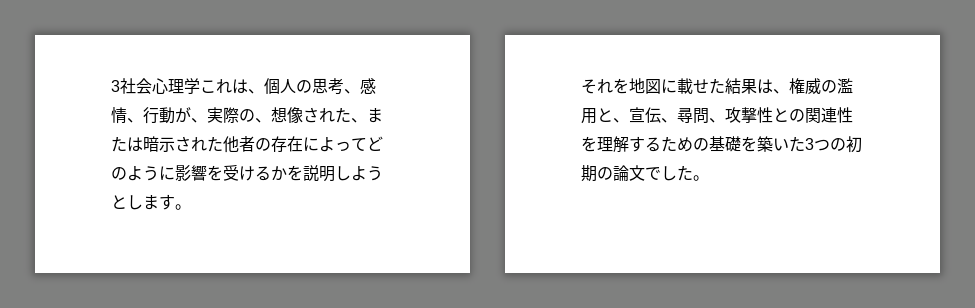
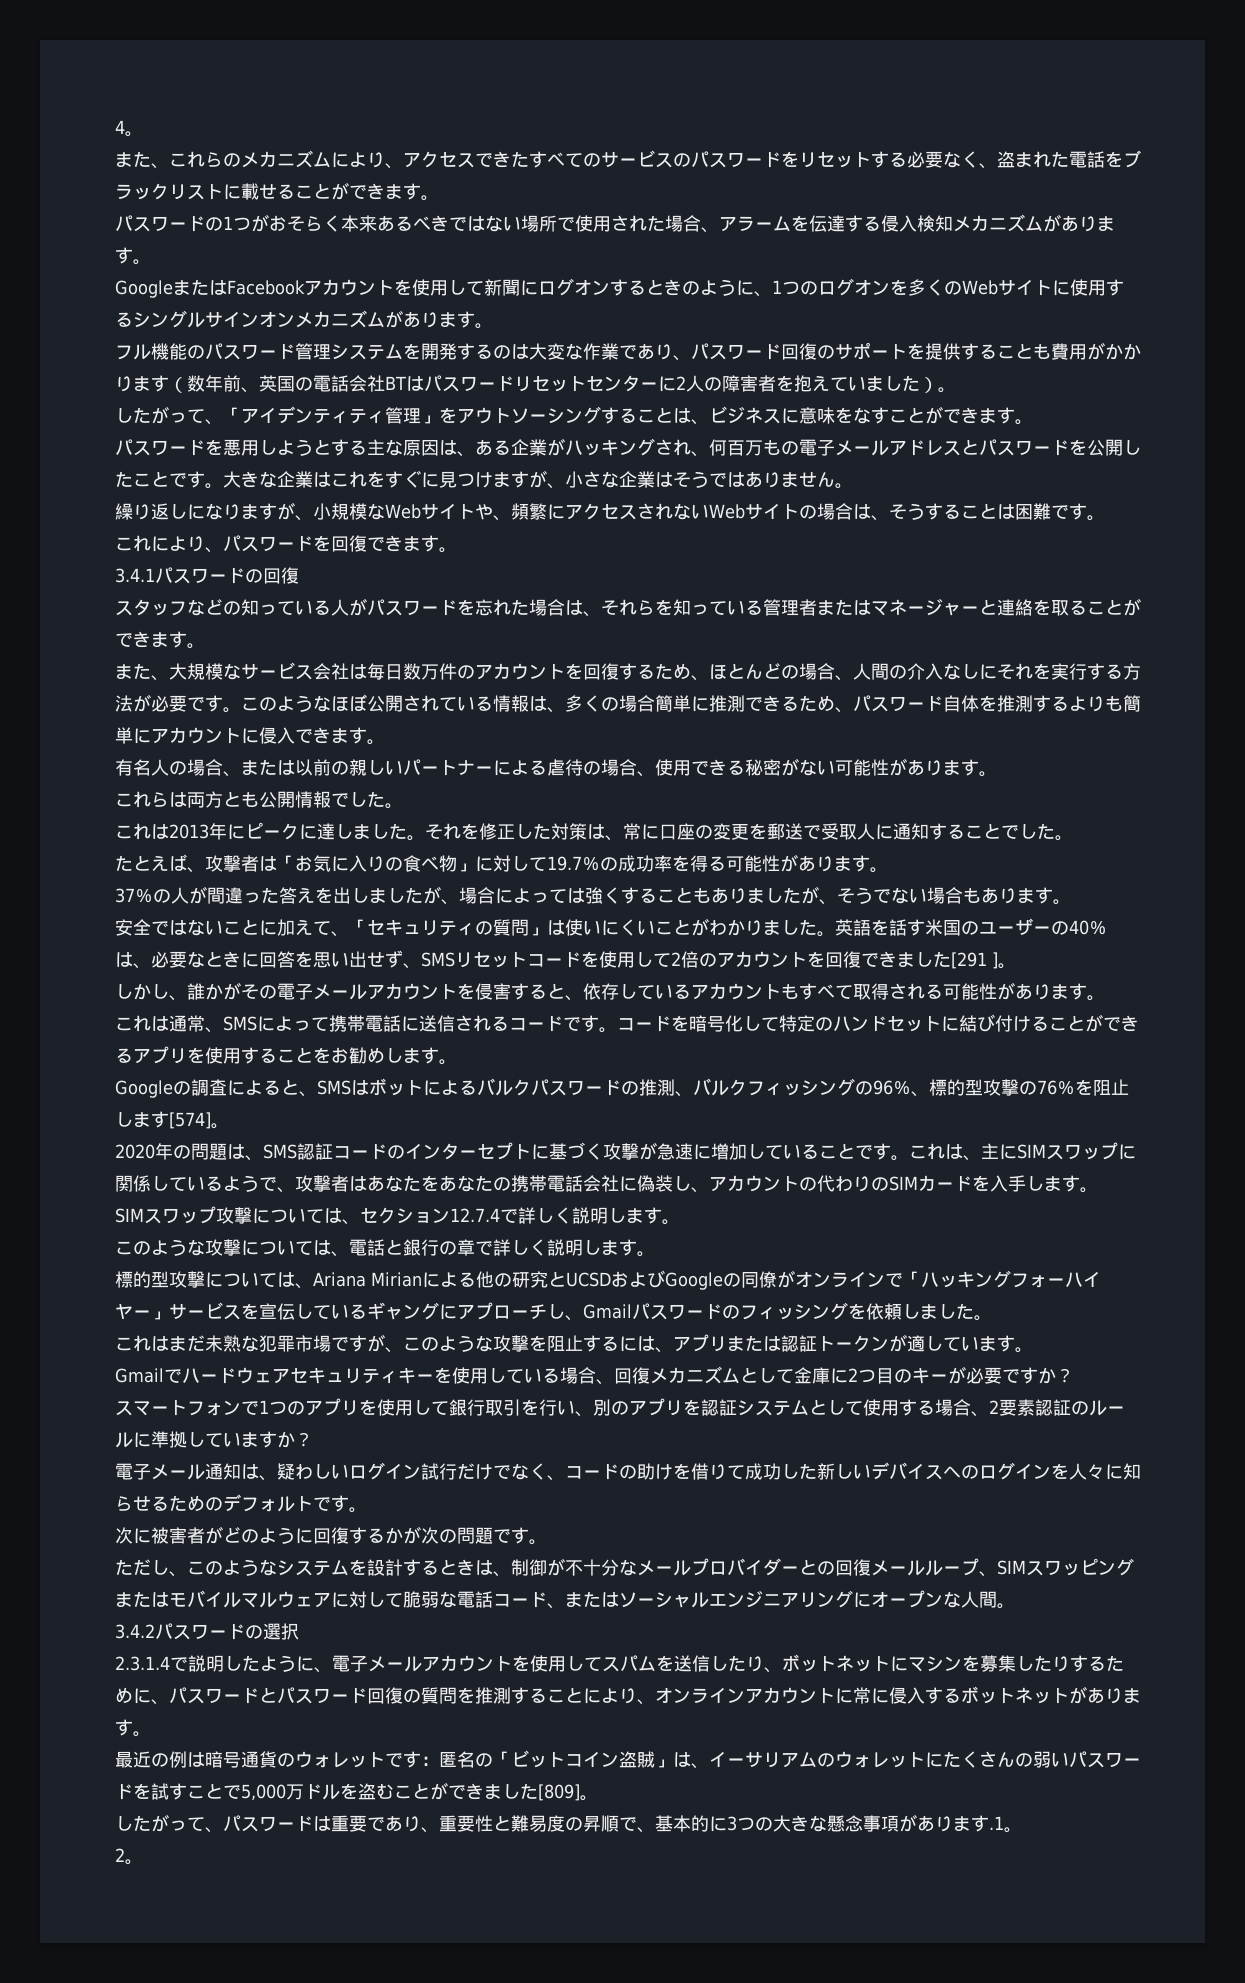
- 3社会心理学これは、個人の思考、感情、行動が、実際の、想像された、または暗示された他者の存在によってどのように影響を受けるかを説明しようとします。
- それを地図に載せた結果は、権威の濫用と、宣伝、尋問、攻撃性との関連性を理解するための基礎を築いた3つの初期の論文でした。
+ 4。
+ また、これらのメカニズムにより、アクセスできたすべてのサービスのパスワードをリセットする必要なく、盗まれた電話をブラックリストに載せることができます。
+ パスワードの1つがおそらく本来あるべきではない場所で使用された場合、アラームを伝達する侵入検知メカニズムがあります。
+ GoogleまたはFacebookアカウントを使用して新聞にログオンするときのように、1つのログオンを多くのWebサイトに使用するシングルサインオンメカニズムがあります。
+ フル機能のパスワード管理システムを開発するのは大変な作業であり、パスワード回復のサポートを提供することも費用がかかります（数年前、英国の電話会社BTはパスワードリセットセンターに2人の障害者を抱えていました）。
+ したがって、「アイデンティティ管理」をアウトソーシングすることは、ビジネスに意味をなすことができます。
+ パスワードを悪用しようとする主な原因は、ある企業がハッキングされ、何百万もの電子メールアドレスとパスワードを公開したことです。大きな企業はこれをすぐに見つけますが、小さな企業はそうではありません。
+ 繰り返しになりますが、小規模なWebサイトや、頻繁にアクセスされないWebサイトの場合は、そうすることは困難です。
+ これにより、パスワードを回復できます。
+ 3.4.1パスワードの回復
+ スタッフなどの知っている人がパスワードを忘れた場合は、それらを知っている管理者またはマネージャーと連絡を取ることができます。
+ また、大規模なサービス会社は毎日数万件のアカウントを回復するため、ほとんどの場合、人間の介入なしにそれを実行する方法が必要です。このようなほぼ公開されている情報は、多くの場合簡単に推測できるため、パスワード自体を推測するよりも簡単にアカウントに侵入できます。
+ 有名人の場合、または以前の親しいパートナーによる虐待の場合、使用できる秘密がない可能性があります。
+ これらは両方とも公開情報でした。
+ これは2013年にピークに達しました。それを修正した対策は、常に口座の変更を郵送で受取人に通知することでした。
+ たとえば、攻撃者は「お気に入りの食べ物」に対して19.7％の成功率を得る可能性があります。
+ 37％の人が間違った答えを出しましたが、場合によっては強くすることもありましたが、そうでない場合もあります。
+ 安全ではないことに加えて、「セキュリティの質問」は使いにくいことがわかりました。英語を話す米国のユーザーの40％は、必要なときに回答を思い出せず、SMSリセットコードを使用して2倍のアカウントを回復できました[291 ]。
+ しかし、誰かがその電子メールアカウントを侵害すると、依存しているアカウントもすべて取得される可能性があります。
+ これは通常、SMSによって携帯電話に送信されるコードです。コードを暗号化して特定のハンドセットに結び付けることができるアプリを使用することをお勧めします。
+ Googleの調査によると、SMSはボットによるバルクパスワードの推測、バルクフィッシングの96％、標的型攻撃の76％を阻止します[574]。
+ 2020年の問題は、SMS認証コードのインターセプトに基づく攻撃が急速に増加していることです。これは、主にSIMスワップに関係しているようで、攻撃者はあなたをあなたの携帯電話会社に偽装し、アカウントの代わりのSIMカードを入手します。
+ SIMスワップ攻撃については、セクション12.7.4で詳しく説明します。
+ このような攻撃については、電話と銀行の章で詳しく説明します。
+ 標的型攻撃については、Ariana Mirianによる他の研究とUCSDおよびGoogleの同僚がオンラインで「ハッキングフォーハイヤー」サービスを宣伝しているギャングにアプローチし、Gmailパスワードのフィッシングを依頼しました。
+ これはまだ未熟な犯罪市場ですが、このような攻撃を阻止するには、アプリまたは認証トークンが適しています。
+ Gmailでハードウェアセキュリティキーを使用している場合、回復メカニズムとして金庫に2つ目のキーが必要ですか？
+ スマートフォンで1つのアプリを使用して銀行取引を行い、別のアプリを認証システムとして使用する場合、2要素認証のルールに準拠していますか？
+ 電子メール通知は、疑わしいログイン試行だけでなく、コードの助けを借りて成功した新しいデバイスへのログインを人々に知らせるためのデフォルトです。
+ 次に被害者がどのように回復するかが次の問題です。
+ ただし、このようなシステムを設計するときは、制御が不十分なメールプロバイダーとの回復メールループ、SIMスワッピングまたはモバイルマルウェアに対して脆弱な電話コード、またはソーシャルエンジニアリングにオープンな人間。
+ 3.4.2パスワードの選択
+ 2.3.1.4で説明したように、電子メールアカウントを使用してスパムを送信したり、ボットネットにマシンを募集したりするために、パスワードとパスワード回復の質問を推測することにより、オンラインアカウントに常に侵入するボットネットがあります。
+ 最近の例は暗号通貨のウォレットです：匿名の「ビットコイン盗賊」は、イーサリアムのウォレットにたくさんの弱いパスワードを試すことで5,000万ドルを盗むことができました[809]。
+ したがって、パスワードは重要であり、重要性と難易度の昇順で、基本的に3つの大きな懸念事項があります.1。
+ 2。

